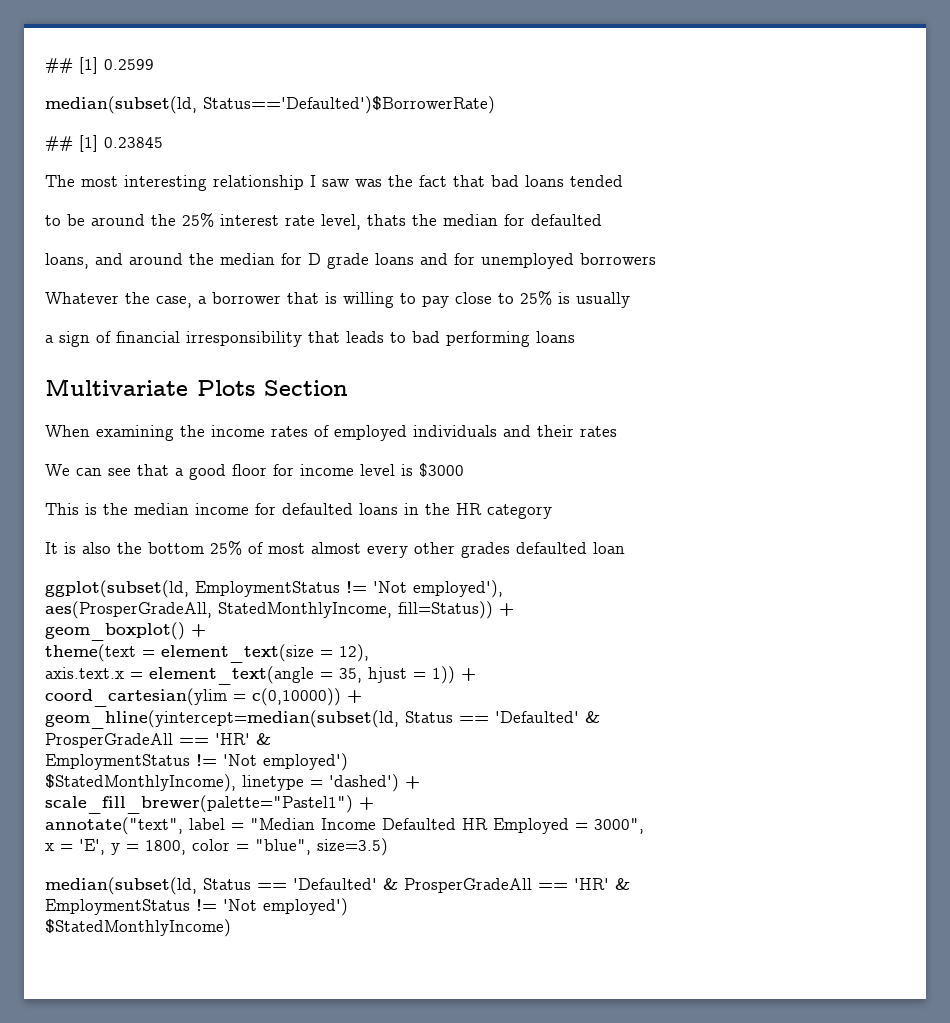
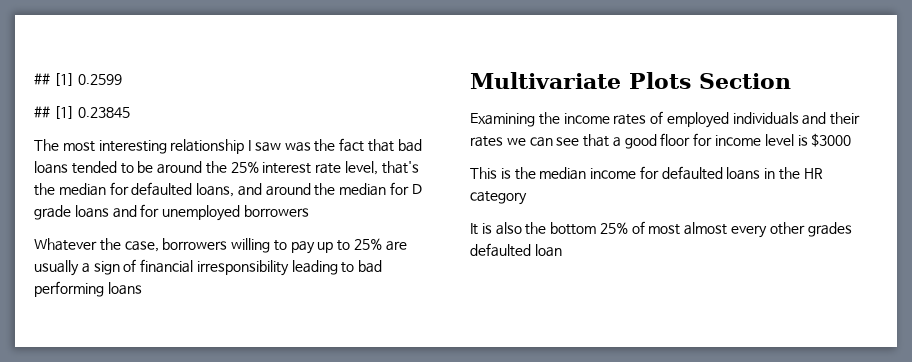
- median(subset(ld, Status=='Defaulted')$BorrowerRate)
- The most interesting relationship I saw was the fact that bad loans tended
- to be around the 25% interest rate level, thats the median for defaulted
- loans, and around the median for D grade loans and for unemployed borrowers
+ The most interesting relationship I saw was the fact that bad loans tended to be around the 25% interest rate level, that's the median for defaulted loans, and around the median for D grade loans and for unemployed borrowers
- Whatever the case, a borrower that is willing to pay close to 25% is usually
- a sign of financial irresponsibility that leads to bad performing loans
+ Whatever the case, borrowers willing to pay up to 25% are usually a sign of financial irresponsibility leading to bad performing loans
- When examining the income rates of employed individuals and their rates
- We can see that a good floor for income level is $3000
+ Examining the income rates of employed individuals and their rates we can see that a good floor for income level is $3000
- ggplot(subset(ld, EmploymentStatus != 'Not employed'),
- aes(ProsperGradeAll, StatedMonthlyIncome, fill=Status)) +
- geom_boxplot() +
- theme(text = element_text(size = 12),
- axis.text.x = element_text(angle = 35, hjust = 1)) +
- coord_cartesian(ylim = c(0,10000)) +
- geom_hline(yintercept=median(subset(ld, Status == 'Defaulted' &
- ProsperGradeAll == 'HR' &
- EmploymentStatus != 'Not employed')
- $StatedMonthlyIncome), linetype = 'dashed') +
- scale_fill_brewer(palette="Pastel1") +
- annotate("text", label = "Median Income Defaulted HR Employed = 3000",
- x = 'E', y = 1800, color = "blue", size=3.5)
- median(subset(ld, Status == 'Defaulted' & ProsperGradeAll == 'HR' &
- EmploymentStatus != 'Not employed')
- $StatedMonthlyIncome)

